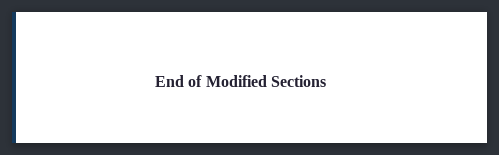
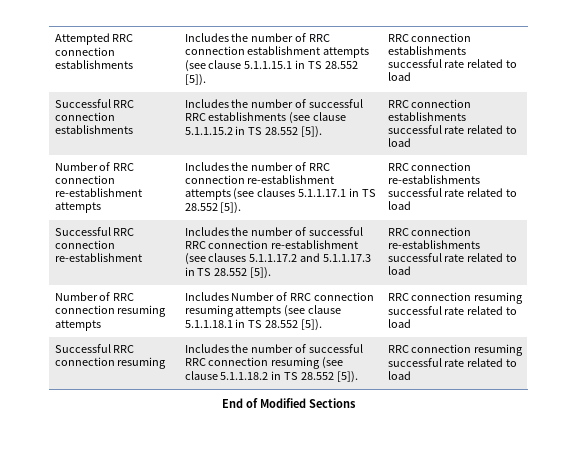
+ Attempted RRC connection establishments | Includes the number of RRC connection establishment attempts (see clause 5.1.1.15.1 in TS 28.552 [5]). | RRC connection establishments successful rate related to load
+ Successful RRC connection establishments | Includes the number of successful RRC establishments (see clause 5.1.1.15.2 in TS 28.552 [5]). | RRC connection establishments successful rate related to load
+ Number of RRC connection re-establishment attempts | Includes the number of RRC connection re-establishment attempts (see clauses 5.1.1.17.1 in TS 28.552 [5]). | RRC connection re-establishments successful rate related to load
+ Successful RRC connection re-establishment | Includes the number of successful RRC connection re-establishment (see clauses 5.1.1.17.2 and 5.1.1.17.3 in TS 28.552 [5]). | RRC connection re-establishments successful rate related to load
+ Number of RRC connection resuming attempts | Includes Number of RRC connection resuming attempts (see clause 5.1.1.18.1 in TS 28.552 [5]). | RRC connection resuming successful rate related to load
+ Successful RRC connection resuming | Includes the number of successful RRC connection resuming (see clause 5.1.1.18.2 in TS 28.552 [5]). | RRC connection resuming successful rate related to load

